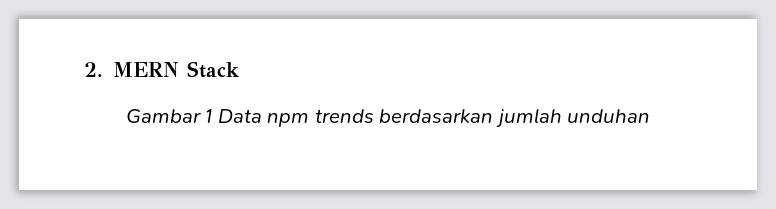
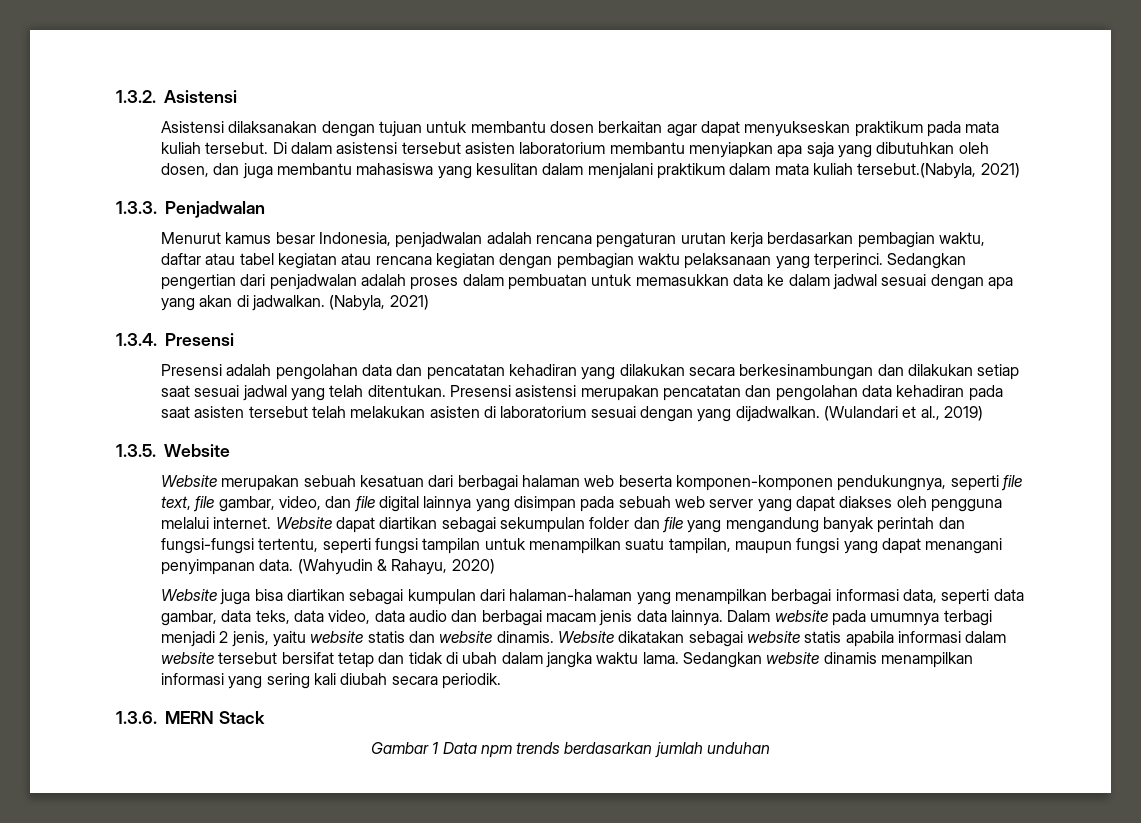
- 2. MERN Stack
+ 1.3.2. Asistensi
+ Asistensi dilaksanakan dengan tujuan untuk membantu dosen berkaitan agar dapat menyukseskan praktikum pada mata kuliah tersebut. Di dalam asistensi tersebut asisten laboratorium membantu menyiapkan apa saja yang dibutuhkan oleh dosen, dan juga membantu mahasiswa yang kesulitan dalam menjalani praktikum dalam mata kuliah tersebut.(Nabyla, 2021)
+ 1.3.3. Penjadwalan
+ Menurut kamus besar Indonesia, penjadwalan adalah rencana pengaturan urutan kerja berdasarkan pembagian waktu, daftar atau tabel kegiatan atau rencana kegiatan dengan pembagian waktu pelaksanaan yang terperinci. Sedangkan pengertian dari penjadwalan adalah proses dalam pembuatan untuk memasukkan data ke dalam jadwal sesuai dengan apa yang akan di jadwalkan. (Nabyla, 2021)
+ 1.3.4. Presensi
+ Presensi adalah pengolahan data dan pencatatan kehadiran yang dilakukan secara berkesinambungan dan dilakukan setiap saat sesuai jadwal yang telah ditentukan. Presensi asistensi merupakan pencatatan dan pengolahan data kehadiran pada saat asisten tersebut telah melakukan asisten di laboratorium sesuai dengan yang dijadwalkan. (Wulandari et al., 2019)
+ 1.3.5. Website
+ Website merupakan sebuah kesatuan dari berbagai halaman web beserta komponen-komponen pendukungnya, seperti file text, file gambar, video, dan file digital lainnya yang disimpan pada sebuah web server yang dapat diakses oleh pengguna melalui internet. Website dapat diartikan sebagai sekumpulan folder dan file yang mengandung banyak perintah dan fungsi-fungsi tertentu, seperti fungsi tampilan untuk menampilkan suatu tampilan, maupun fungsi yang dapat menangani penyimpanan data. (Wahyudin & Rahayu, 2020)
+ Website juga bisa diartikan sebagai kumpulan dari halaman-halaman yang menampilkan berbagai informasi data, seperti data gambar, data teks, data video, data audio dan berbagai macam jenis data lainnya. Dalam website pada umumnya terbagi menjadi 2 jenis, yaitu website statis dan website dinamis. Website dikatakan sebagai website statis apabila informasi dalam website tersebut bersifat tetap dan tidak di ubah dalam jangka waktu lama. Sedangkan website dinamis menampilkan informasi yang sering kali diubah secara periodik.
+ 1.3.6. MERN Stack

